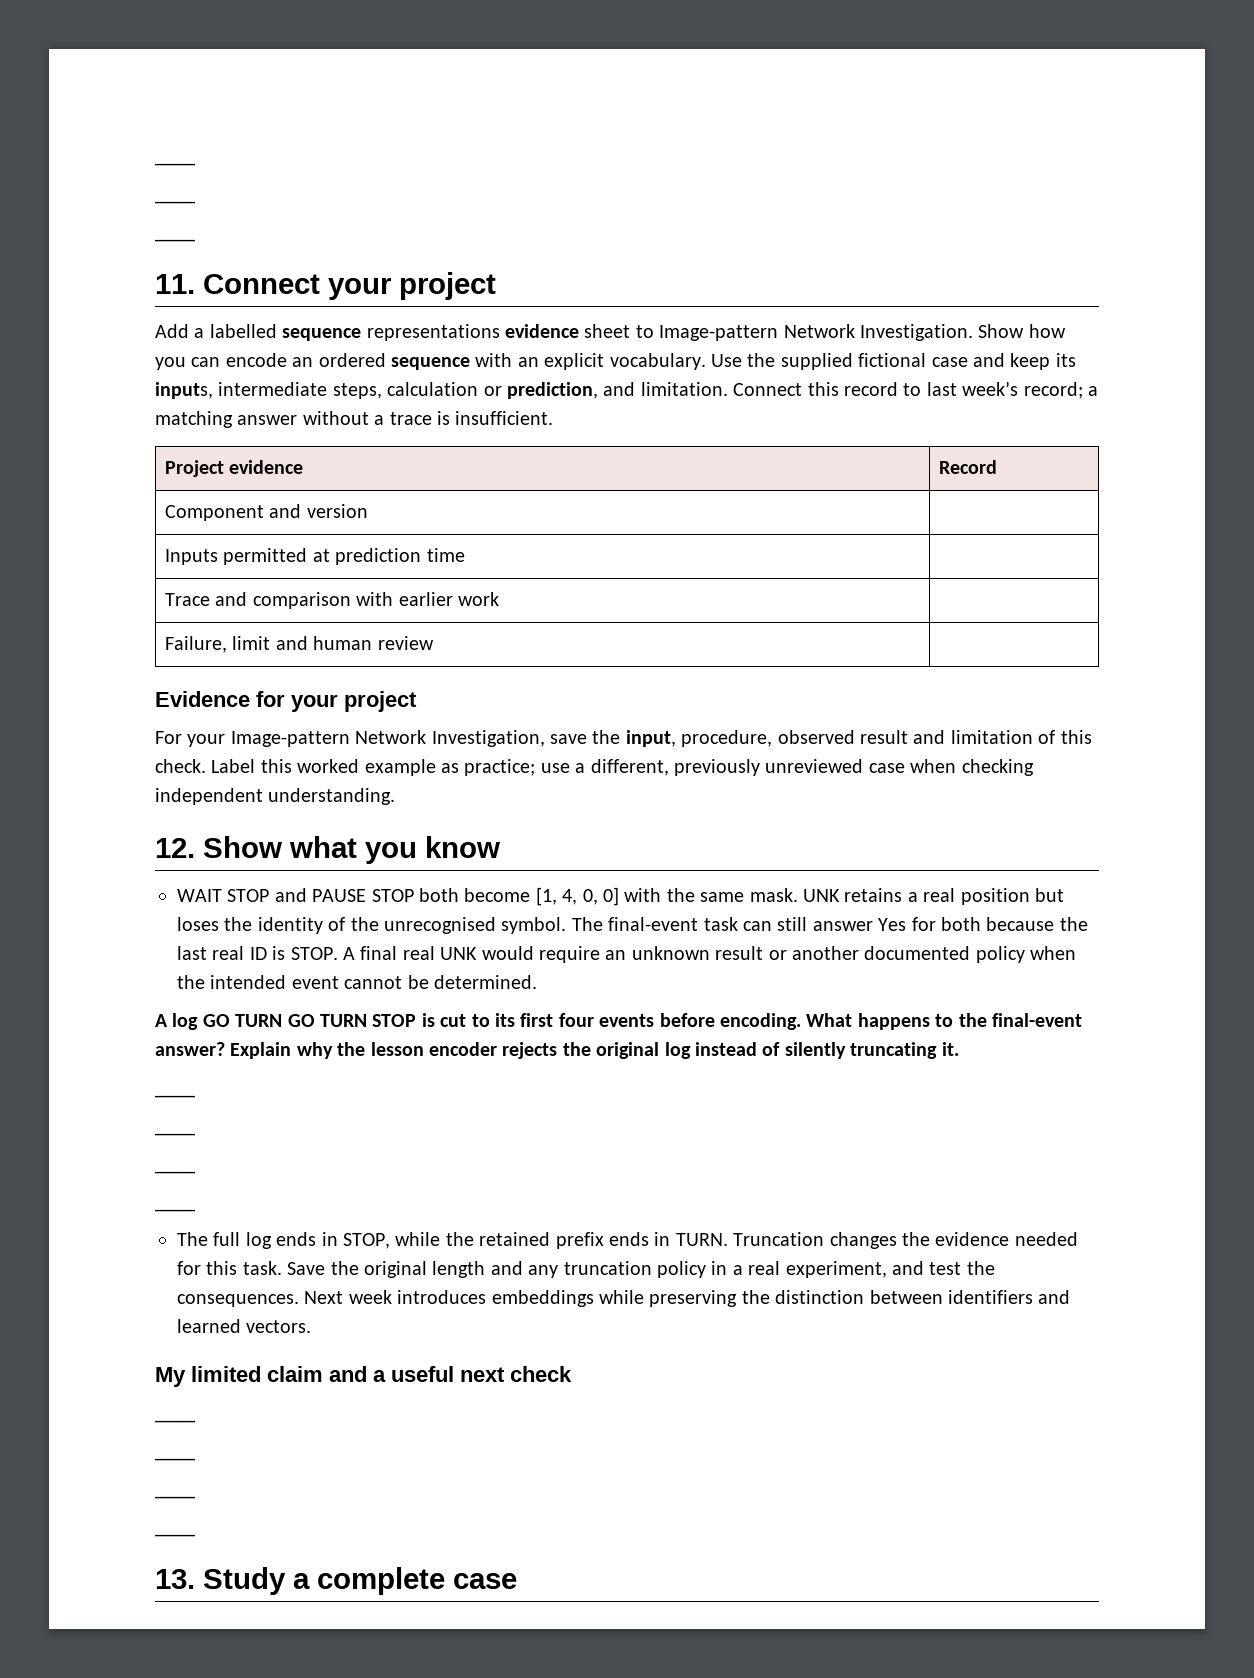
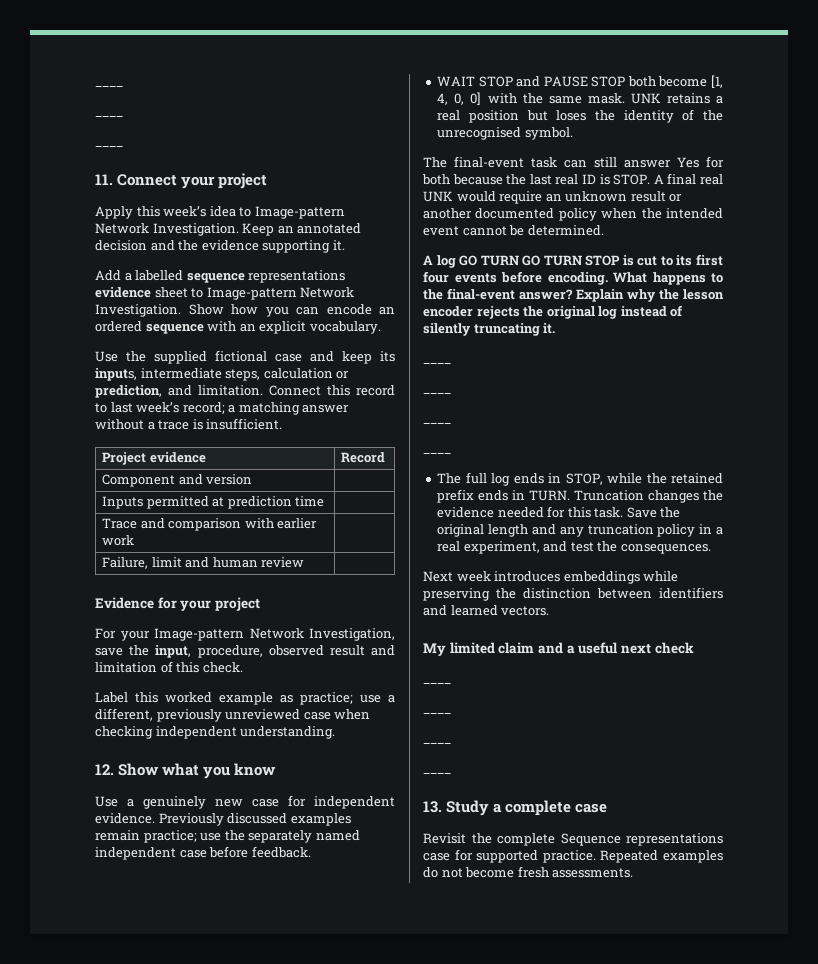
+ Apply this week’s idea to Image-pattern Network Investigation. Keep an annotated decision and the evidence supporting it.
- Show how you can encode an ordered sequence with an explicit vocabulary. Use the supplied fictional case and keep its inputs, intermediate steps, calculation or prediction, and limitation.
+ Show how you can encode an ordered sequence with an explicit vocabulary.
+ Use the supplied fictional case and keep its inputs, intermediate steps, calculation or prediction, and limitation.
- For your Image-pattern Network Investigation, save the input, procedure, observed result and limitation of this check. Label this worked example as practice; use a different, previously unreviewed case when checking independent understanding.
+ For your Image-pattern Network Investigation, save the input, procedure, observed result and limitation of this check.
+ Label this worked example as practice; use a different, previously unreviewed case when checking independent understanding.
+ Use a genuinely new case for independent evidence. Previously discussed examples remain practice; use the separately named independent case before feedback.
- UNK retains a real position but loses the identity of the unrecognised symbol. The final-event task can still answer Yes for both because the last real ID is STOP.
+ UNK retains a real position but loses the identity of the unrecognised symbol.
+ The final-event task can still answer Yes for both because the last real ID is STOP.
- Save the original length and any truncation policy in a real experiment, and test the consequences. Next week introduces embeddings while preserving the distinction between identifiers and learned vectors.
+ Save the original length and any truncation policy in a real experiment, and test the consequences.
+ Next week introduces embeddings while preserving the distinction between identifiers and learned vectors.
+ Revisit the complete Sequence representations case for supported practice. Repeated examples do not become fresh assessments.

